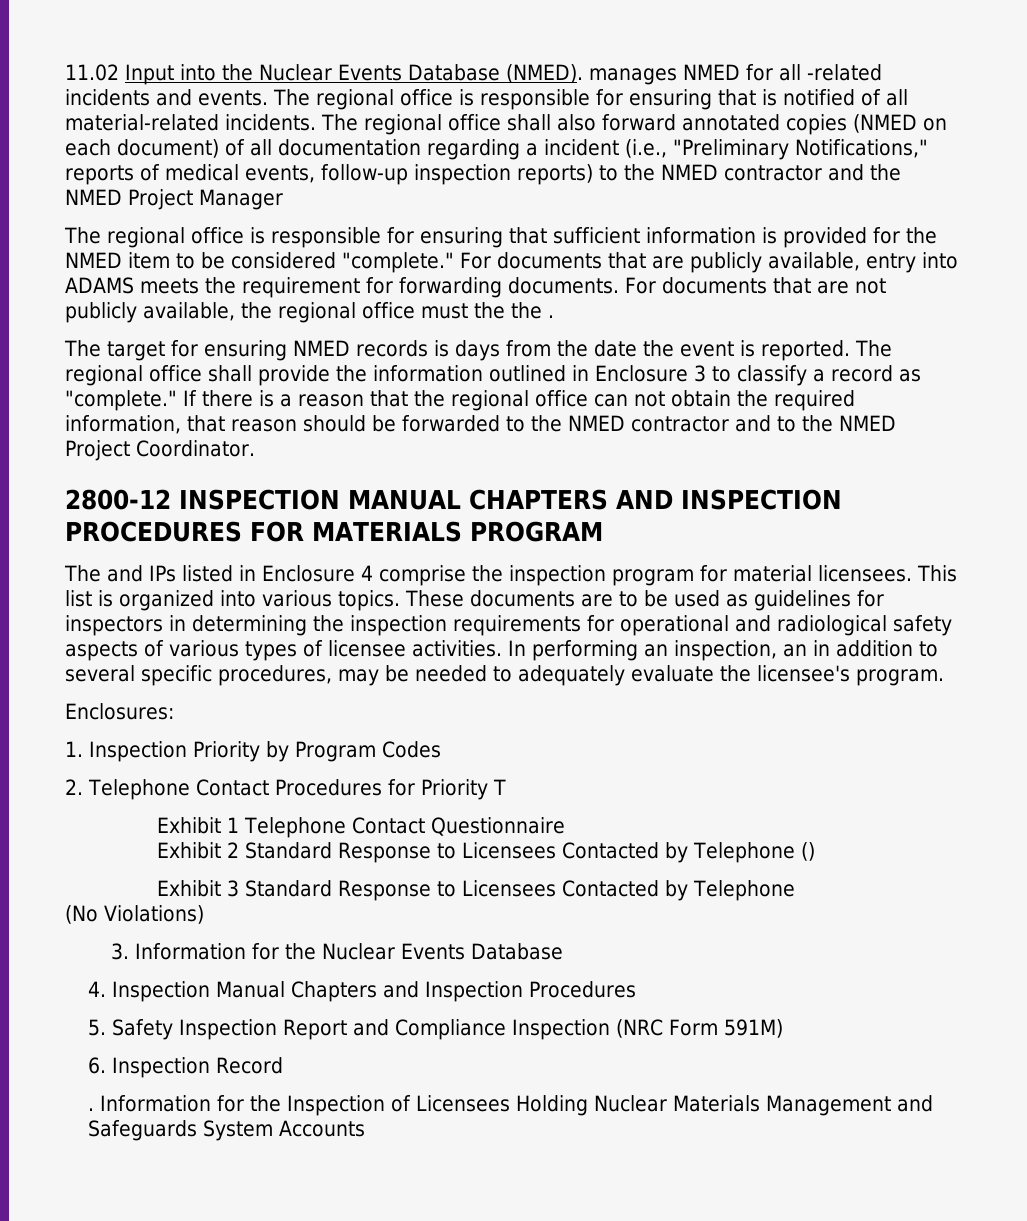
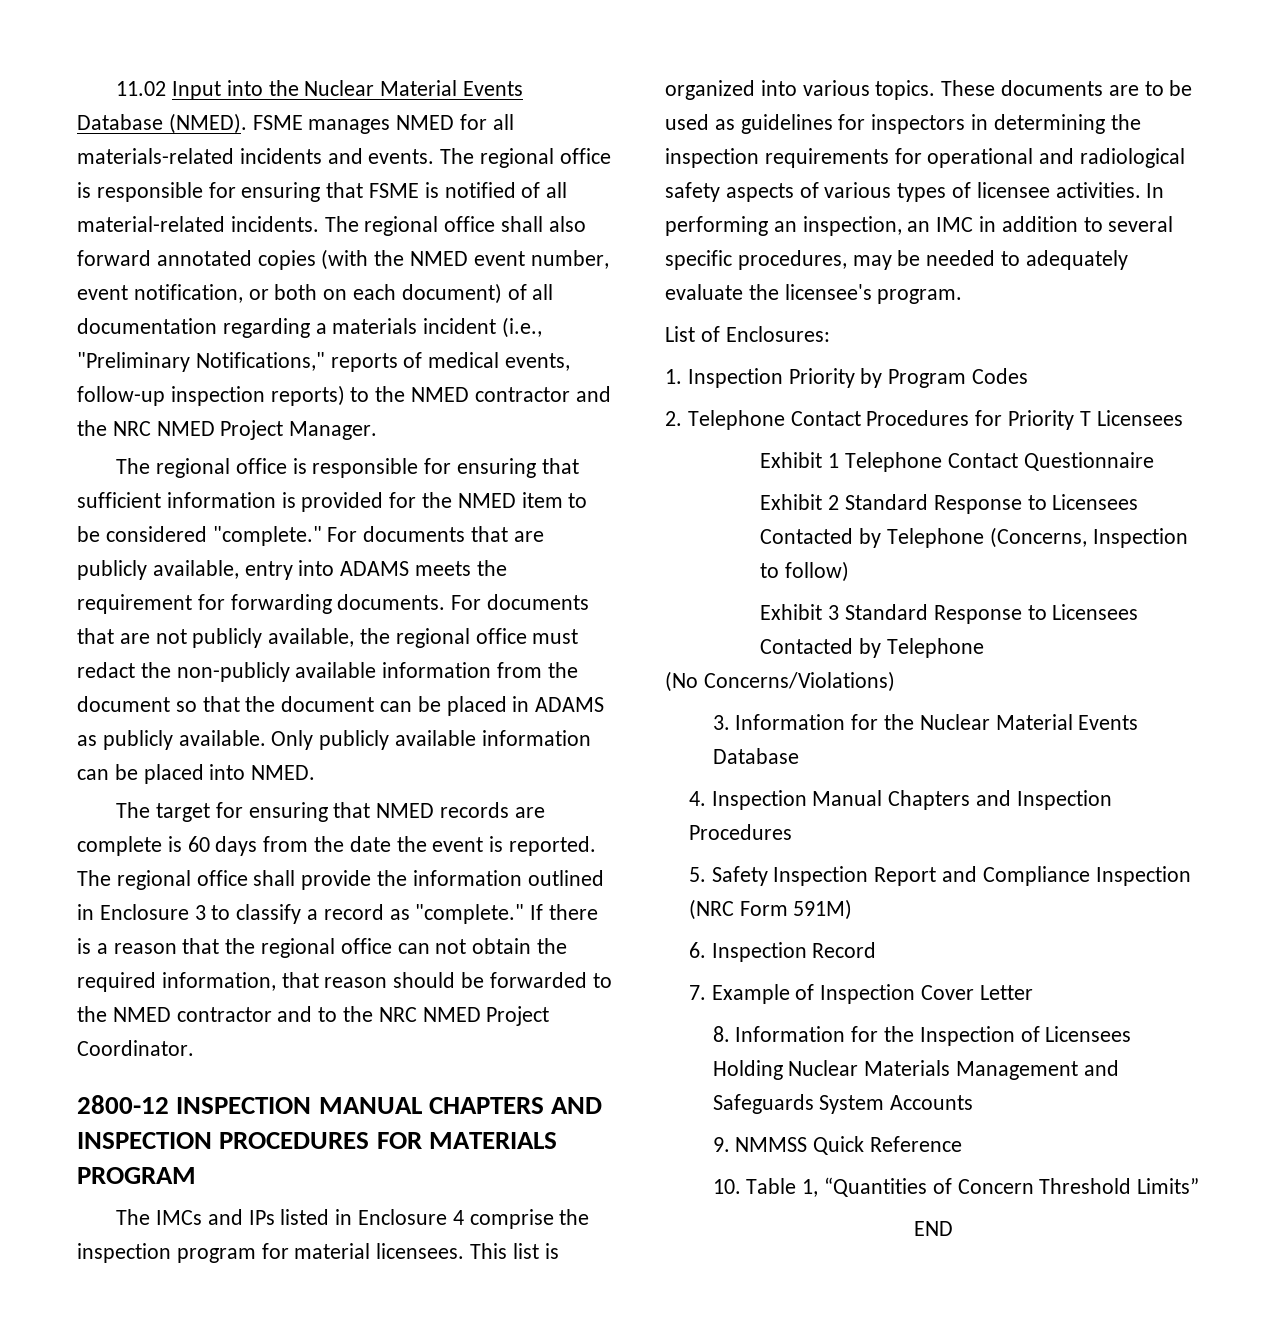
- 11.02 Input into the Nuclear Events Database (NMED). manages NMED for all -related incidents and events.
+ 11.02 Input into the Nuclear Material Events Database (NMED). FSME manages NMED for all materials-related incidents and events.
- The regional office is responsible for ensuring that is notified of all material-related incidents.
+ The regional office is responsible for ensuring that FSME is notified of all material-related incidents.
- The regional office shall also forward annotated copies (NMED on each document) of all documentation regarding a incident (i.e., "Preliminary Notifications," reports of medical events, follow-up inspection reports) to the NMED contractor and the NMED Project Manager
+ The regional office shall also forward annotated copies (with the NMED event number, event notification, or both on each document) of all documentation regarding a materials incident (i.e., "Preliminary Notifications," reports of medical events, follow-up inspection reports) to the NMED contractor and the NRC NMED Project Manager.
- For documents that are not publicly available, the regional office must the the .
+ For documents that are not publicly available, the regional office must redact the non-publicly available information from the document so that the document can be placed in ADAMS as publicly available. Only publicly available information can be placed into NMED.
- The target for ensuring NMED records is days from the date the event is reported.
+ The target for ensuring that NMED records are complete is 60 days from the date the event is reported.
- If there is a reason that the regional office can not obtain the required information, that reason should be forwarded to the NMED contractor and to the NMED Project Coordinator.
+ If there is a reason that the regional office can not obtain the required information, that reason should be forwarded to the NMED contractor and to the NRC NMED Project Coordinator.
- The and IPs listed in Enclosure 4 comprise the inspection program for material licensees.
+ The IMCs and IPs listed in Enclosure 4 comprise the inspection program for material licensees.
- In performing an inspection, an in addition to several specific procedures, may be needed to adequately evaluate the licensee's program.
+ In performing an inspection, an IMC in addition to several specific procedures, may be needed to adequately evaluate the licensee's program.
- Enclosures:
+ List of Enclosures:
- 2. Telephone Contact Procedures for Priority T
+ 2. Telephone Contact Procedures for Priority T Licensees
- Exhibit 2 Standard Response to Licensees Contacted by Telephone ()
+ Exhibit 2 Standard Response to Licensees Contacted by Telephone (Concerns, Inspection to follow)
- (No Violations)
+ (No Concerns/Violations)
- 3. Information for the Nuclear Events Database
+ 3. Information for the Nuclear Material Events Database
- . Information for the Inspection of Licensees Holding Nuclear Materials Management and Safeguards System Accounts
+ 7. Example of Inspection Cover Letter
+ 8. Information for the Inspection of Licensees Holding Nuclear Materials Management and Safeguards System Accounts
+ 9. NMMSS Quick Reference
+ 10. Table 1, “Quantities of Concern Threshold Limits”
+ END

